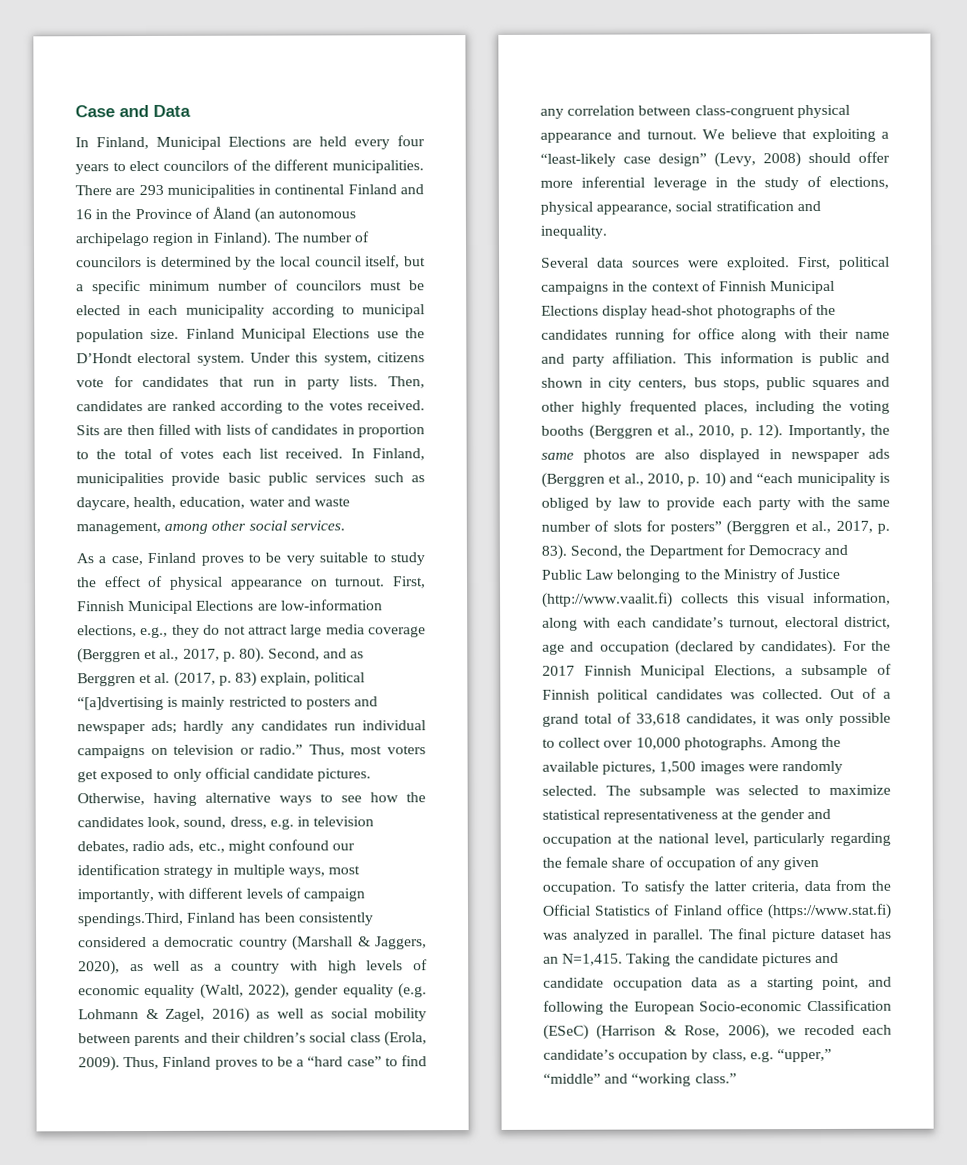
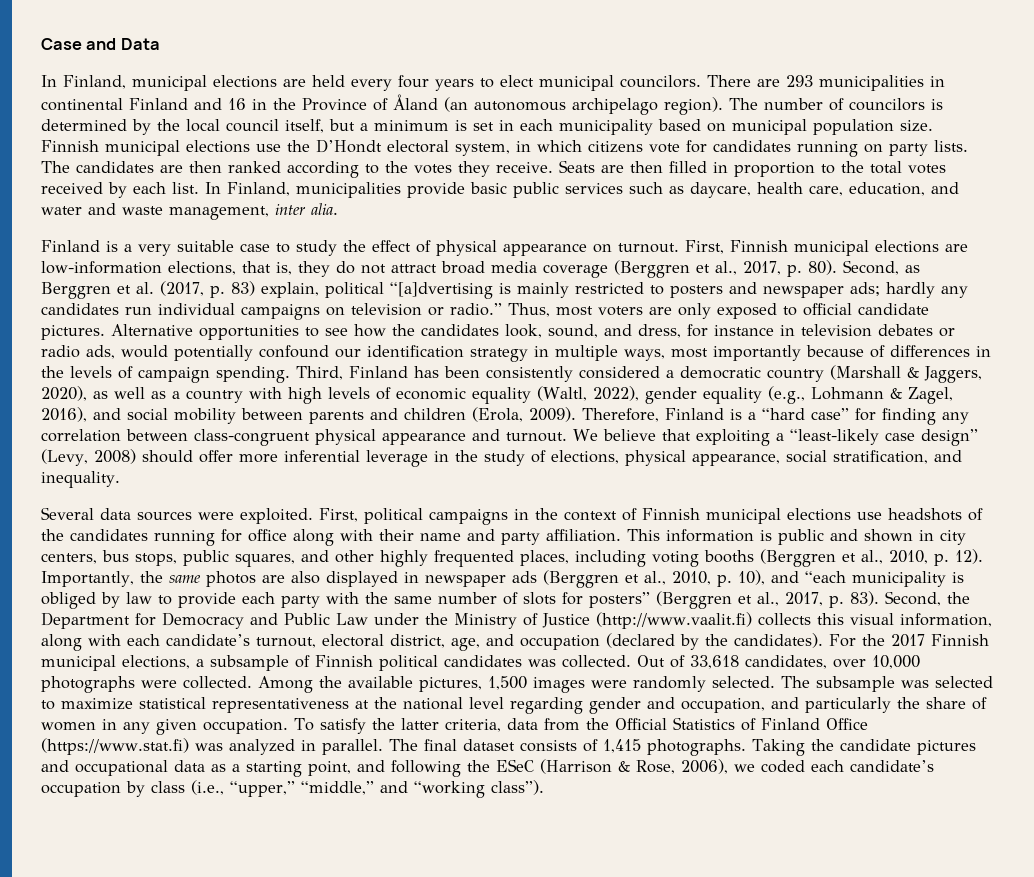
- In Finland, Municipal Elections are held every four years to elect councilors of the different municipalities.
+ In Finland, municipal elections are held every four years to elect municipal councilors.
- There are 293 municipalities in continental Finland and 16 in the Province of Åland (an autonomous archipelago region in Finland).
+ There are 293 municipalities in continental Finland and 16 in the Province of Åland (an autonomous archipelago region).
- The number of councilors is determined by the local council itself, but a specific minimum number of councilors must be elected in each municipality according to municipal population size.
+ The number of councilors is determined by the local council itself, but a minimum is set in each municipality based on municipal population size.
- Finland Municipal Elections use the D’Hondt electoral system. Under this system, citizens vote for candidates that run in party lists.
+ Finnish municipal elections use the D’Hondt electoral system, in which citizens vote for candidates running on party lists.
- Then, candidates are ranked according to the votes received. Sits are then filled with lists of candidates in proportion to the total of votes each list received.
+ The candidates are then ranked according to the votes they receive. Seats are then filled in proportion to the total votes received by each list.
- In Finland, municipalities provide basic public services such as daycare, health, education, water and waste management, among other social services.
- As a case, Finland proves to be very suitable to study the effect of physical appearance on turnout.
+ In Finland, municipalities provide basic public services such as daycare, health care, education, and water and waste management, inter alia.
+ Finland is a very suitable case to study the effect of physical appearance on turnout.
- First, Finnish Municipal Elections are low-information elections, e.g., they do not attract large media coverage (Berggren et al., 2017, p. 80).
+ First, Finnish municipal elections are low-information elections, that is, they do not attract broad media coverage (Berggren et al., 2017, p. 80).
- Second, and as Berggren et al. (2017, p. 83) explain, political “[a]dvertising is mainly restricted to posters and newspaper ads; hardly any candidates run individual campaigns on television or radio.”
+ Second, as Berggren et al. (2017, p. 83) explain, political “[a]dvertising is mainly restricted to posters and newspaper ads; hardly any candidates run individual campaigns on television or radio.”
- Thus, most voters get exposed to only official candidate pictures.
+ Thus, most voters are only exposed to official candidate pictures.
- Otherwise, having alternative ways to see how the candidates look, sound, dress, e.g. in television debates, radio ads, etc., might confound our identification strategy in multiple ways, most importantly, with different levels of campaign spendings.Third, Finland has been consistently considered a democratic country (Marshall & Jaggers, 2020), as well as a country with high levels of economic equality (Waltl, 2022), gender equality (e.g. Lohmann & Zagel, 2016) as well as social mobility between parents and their children’s social class (Erola, 2009). Thus, Finland proves to be a “hard case” to find any correlation between class-congruent physical appearance and turnout.
+ Alternative opportunities to see how the candidates look, sound, and dress, for instance in television debates or radio ads, would potentially confound our identification strategy in multiple ways, most importantly because of differences in the levels of campaign spending. Third, Finland has been consistently considered a democratic country (Marshall & Jaggers, 2020), as well as a country with high levels of economic equality (Waltl, 2022), gender equality (e.g., Lohmann & Zagel, 2016), and social mobility between parents and children (Erola, 2009). Therefore, Finland is a “hard case” for finding any correlation between class-congruent physical appearance and turnout.
- We believe that exploiting a “least-likely case design” (Levy, 2008) should offer more inferential leverage in the study of elections, physical appearance, social stratification and inequality.
+ We believe that exploiting a “least-likely case design” (Levy, 2008) should offer more inferential leverage in the study of elections, physical appearance, social stratification, and inequality.
- First, political campaigns in the context of Finnish Municipal Elections display head-shot photographs of the candidates running for office along with their name and party affiliation.
+ First, political campaigns in the context of Finnish municipal elections use headshots of the candidates running for office along with their name and party affiliation.
- This information is public and shown in city centers, bus stops, public squares and other highly frequented places, including the voting booths (Berggren et al., 2010, p. 12).
+ This information is public and shown in city centers, bus stops, public squares, and other highly frequented places, including voting booths (Berggren et al., 2010, p. 12).
- Importantly, the same photos are also displayed in newspaper ads (Berggren et al., 2010, p. 10) and “each municipality is obliged by law to provide each party with the same number of slots for posters” (Berggren et al., 2017, p. 83).
+ Importantly, the same photos are also displayed in newspaper ads (Berggren et al., 2010, p. 10), and “each municipality is obliged by law to provide each party with the same number of slots for posters” (Berggren et al., 2017, p. 83).
- Second, the Department for Democracy and Public Law belonging to the Ministry of Justice (http://www.vaalit.fi) collects this visual information, along with each candidate’s turnout, electoral district, age and occupation (declared by candidates).
+ Second, the Department for Democracy and Public Law under the Ministry of Justice (http://www.vaalit.fi) collects this visual information, along with each candidate’s turnout, electoral district, age, and occupation (declared by the candidates).
- For the 2017 Finnish Municipal Elections, a subsample of Finnish political candidates was collected.
+ For the 2017 Finnish municipal elections, a subsample of Finnish political candidates was collected.
- Out of a grand total of 33,618 candidates, it was only possible to collect over 10,000 photographs.
+ Out of 33,618 candidates, over 10,000 photographs were collected.
- The subsample was selected to maximize statistical representativeness at the gender and occupation at the national level, particularly regarding the female share of occupation of any given occupation.
+ The subsample was selected to maximize statistical representativeness at the national level regarding gender and occupation, and particularly the share of women in any given occupation.
- To satisfy the latter criteria, data from the Official Statistics of Finland office (https://www.stat.fi) was analyzed in parallel.
+ To satisfy the latter criteria, data from the Official Statistics of Finland Office (https://www.stat.fi) was analyzed in parallel.
- The final picture dataset has an N=1,415.
+ The final dataset consists of 1,415 photographs.
- Taking the candidate pictures and candidate occupation data as a starting point, and following the European Socio-economic Classification (ESeC) (Harrison & Rose, 2006), we recoded each candidate’s occupation by class, e.g. “upper,” “middle” and “working class.”
+ Taking the candidate pictures and occupational data as a starting point, and following the ESeC (Harrison & Rose, 2006), we coded each candidate’s occupation by class (i.e., “upper,” “middle,” and “working class”).

